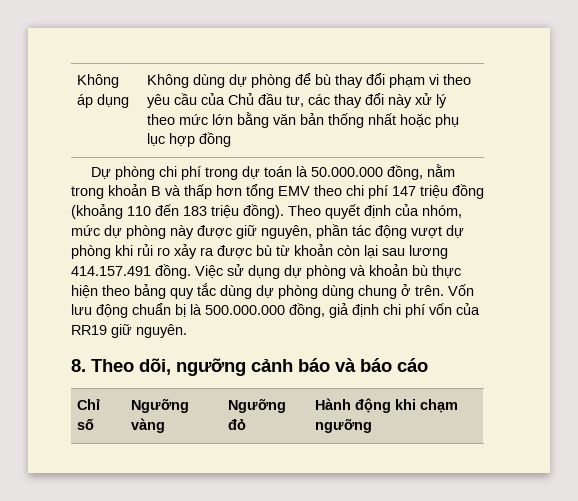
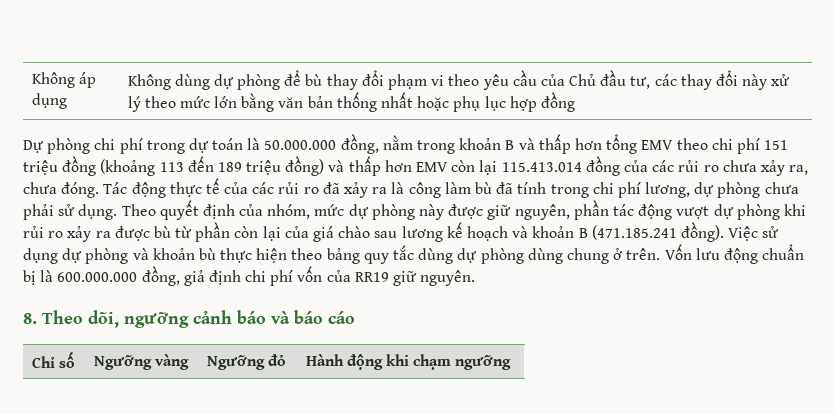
- Dự phòng chi phí trong dự toán là 50.000.000 đồng, nằm trong khoản B và thấp hơn tổng EMV theo chi phí 147 triệu đồng (khoảng 110 đến 183 triệu đồng).
+ Dự phòng chi phí trong dự toán là 50.000.000 đồng, nằm trong khoản B và thấp hơn tổng EMV theo chi phí 151 triệu đồng (khoảng 113 đến 189 triệu đồng) và thấp hơn EMV còn lại 115.413.014 đồng của các rủi ro chưa xảy ra, chưa đóng. Tác động thực tế của các rủi ro đã xảy ra là công làm bù đã tính trong chi phí lương, dự phòng chưa phải sử dụng.
- Theo quyết định của nhóm, mức dự phòng này được giữ nguyên, phần tác động vượt dự phòng khi rủi ro xảy ra được bù từ khoản còn lại sau lương 414.157.491 đồng.
+ Theo quyết định của nhóm, mức dự phòng này được giữ nguyên, phần tác động vượt dự phòng khi rủi ro xảy ra được bù từ phần còn lại của giá chào sau lương kế hoạch và khoản B (471.185.241 đồng).
- Vốn lưu động chuẩn bị là 500.000.000 đồng, giả định chi phí vốn của RR19 giữ nguyên.
+ Vốn lưu động chuẩn bị là 600.000.000 đồng, giả định chi phí vốn của RR19 giữ nguyên.

